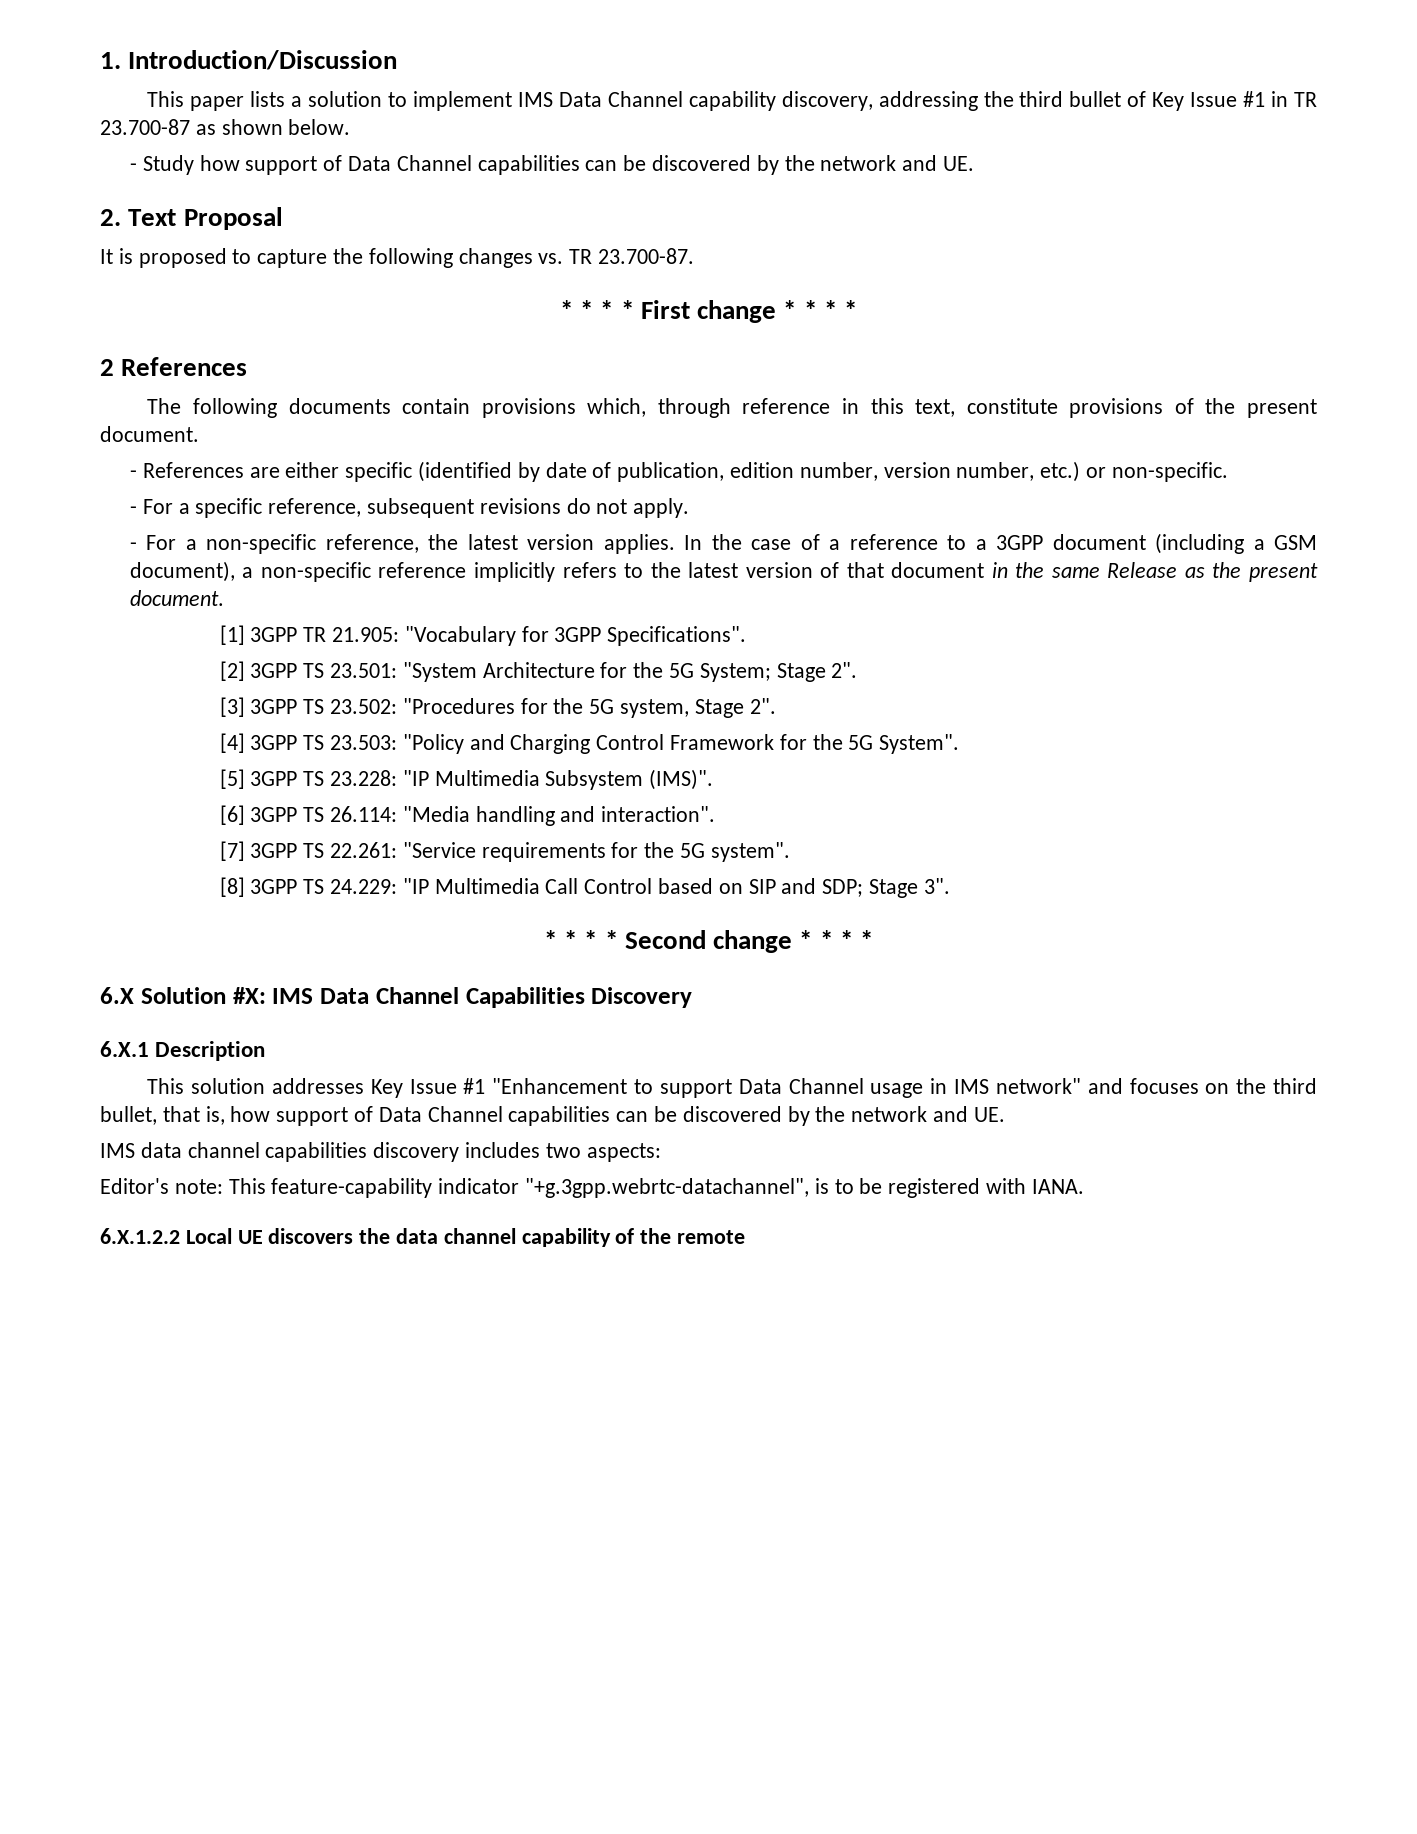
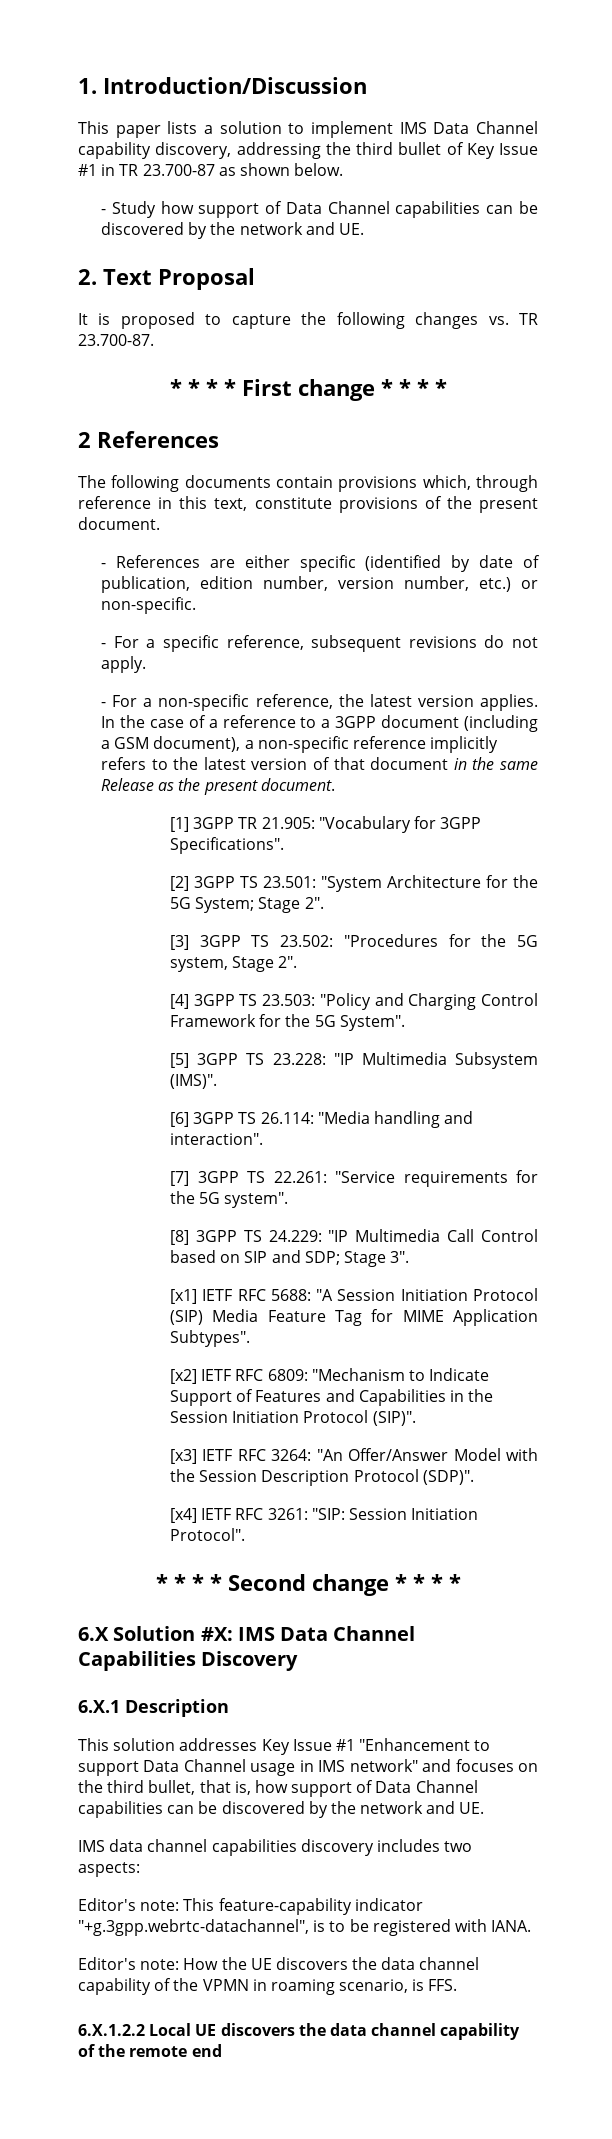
+ [x1] IETF RFC 5688: "A Session Initiation Protocol (SIP) Media Feature Tag for MIME Application Subtypes".
+ [x2] IETF RFC 6809: "Mechanism to Indicate Support of Features and Capabilities in the Session Initiation Protocol (SIP)".
+ [x3] IETF RFC 3264: "An Offer/Answer Model with the Session Description Protocol (SDP)".
+ [x4] IETF RFC 3261: "SIP: Session Initiation Protocol".
+ Editor's note: How the UE discovers the data channel capability of the VPMN in roaming scenario, is FFS.
- 6.X.1.2.2 Local UE discovers the data channel capability of the remote
+ 6.X.1.2.2 Local UE discovers the data channel capability of the remote end

